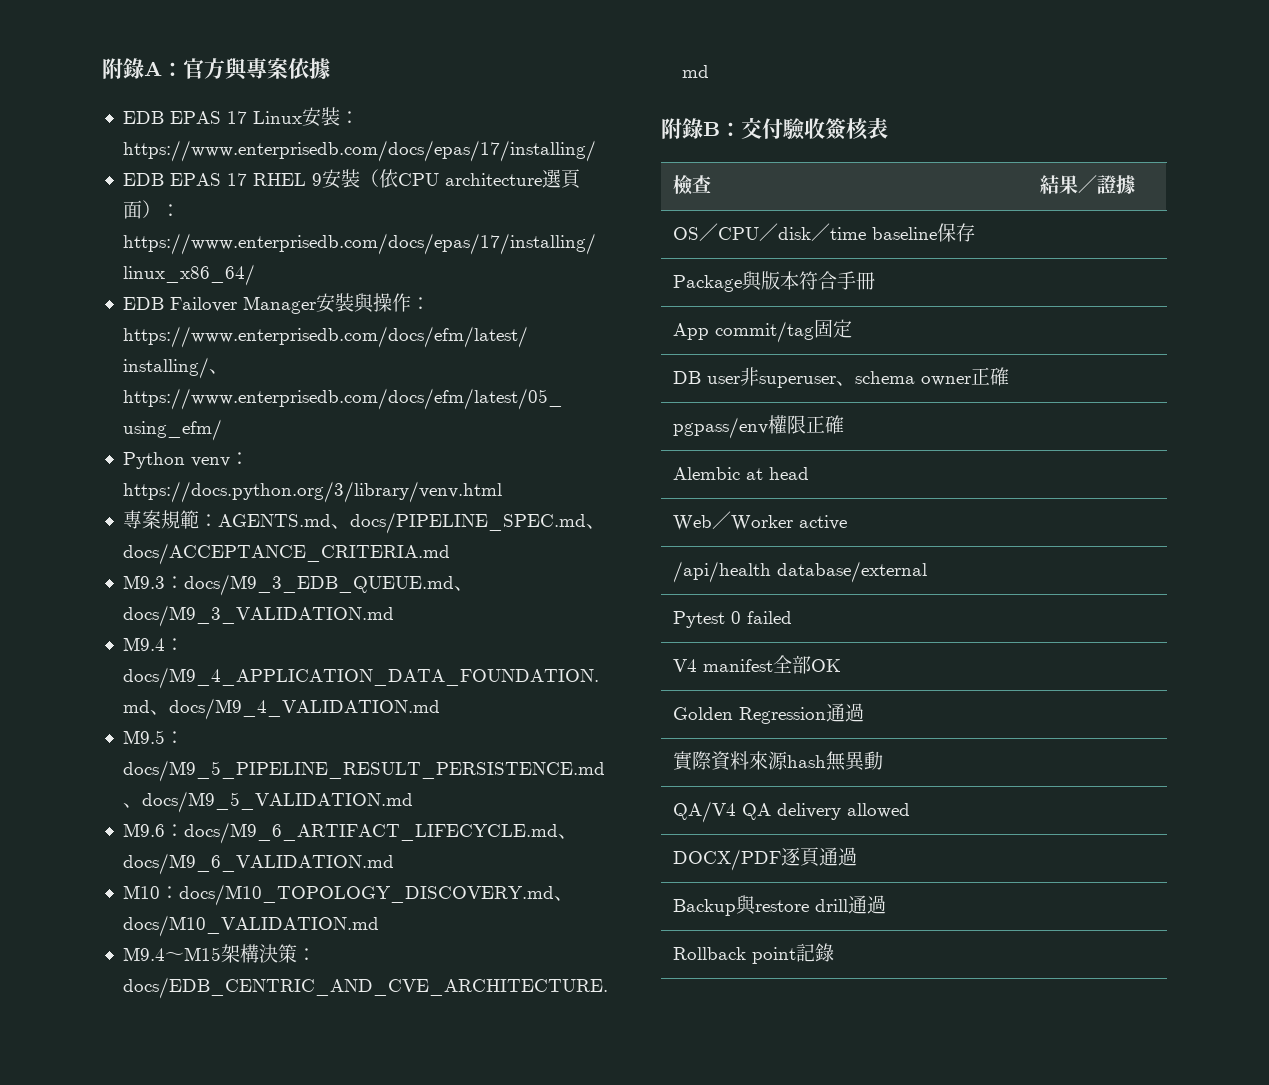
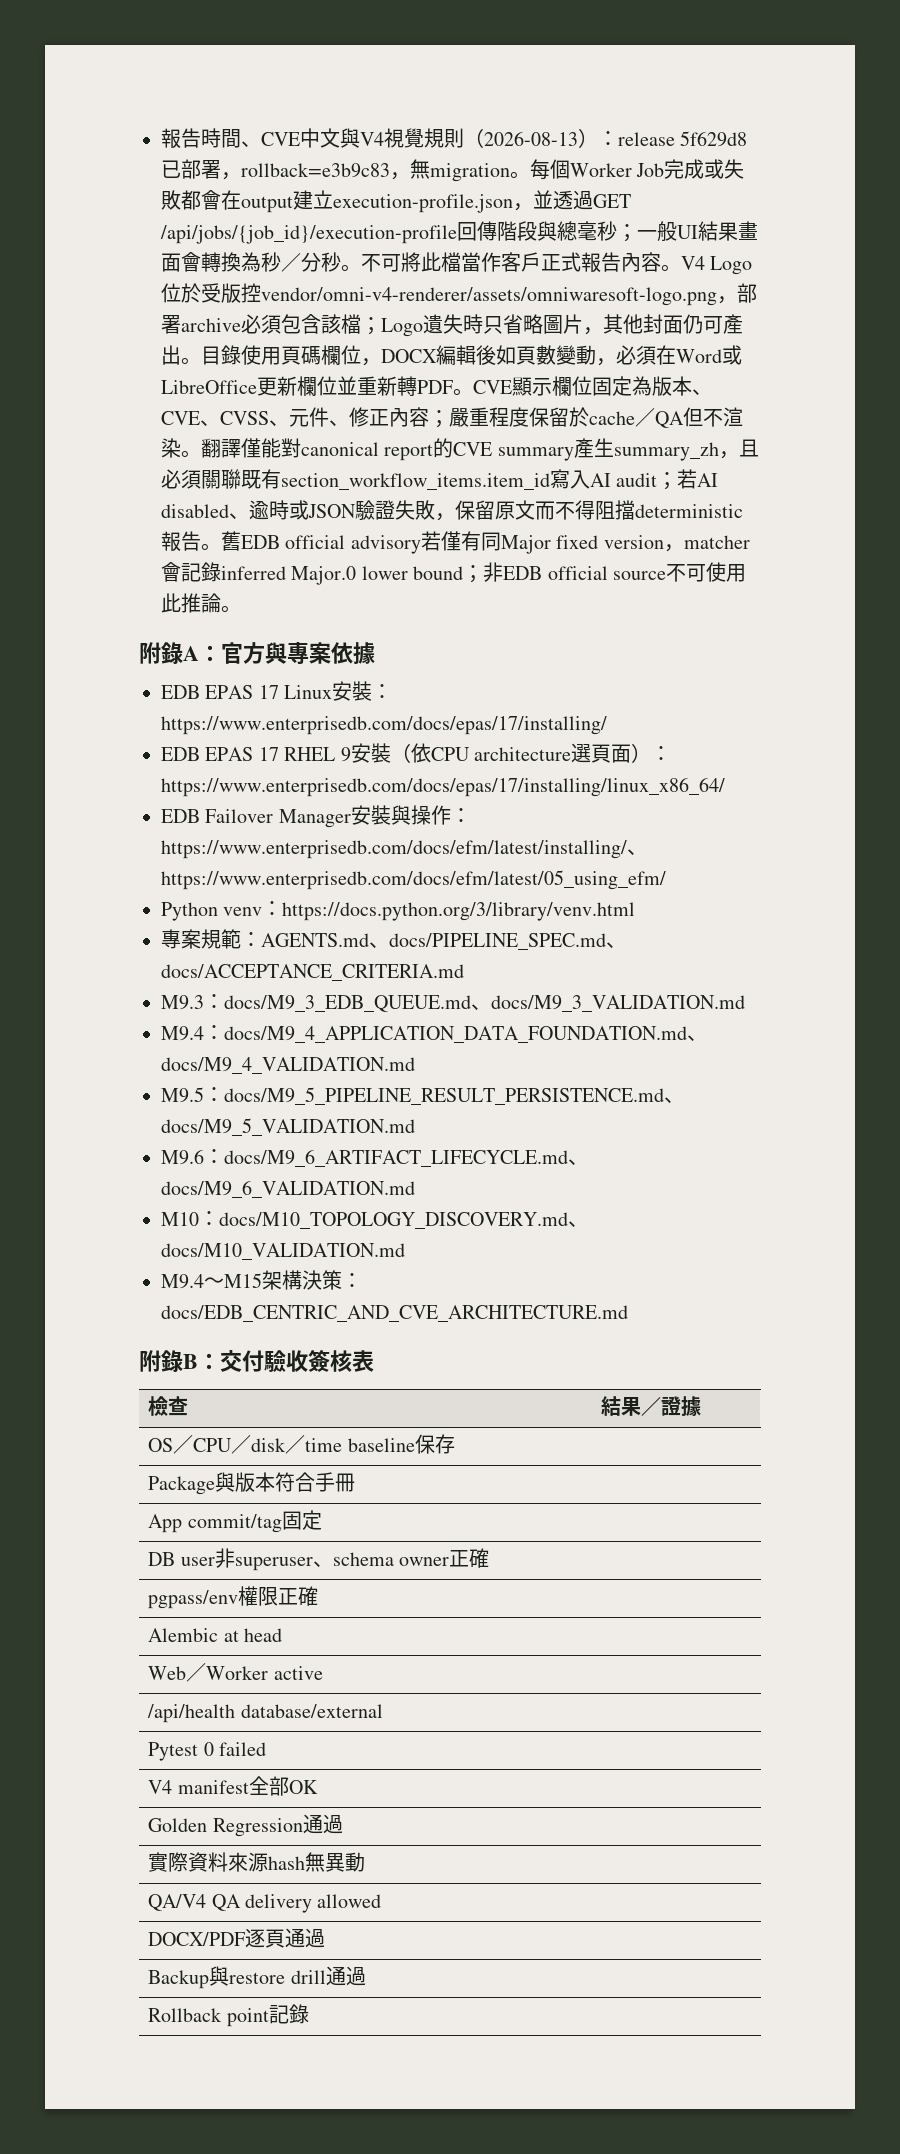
+ 報告時間、CVE中文與V4視覺規則（2026-08-13）：release 5f629d8已部署，rollback=e3b9c83，無migration。每個Worker Job完成或失敗都會在output建立execution-profile.json，並透過GET /api/jobs/{job_id}/execution-profile回傳階段與總毫秒；一般UI結果畫面會轉換為秒／分秒。不可將此檔當作客戶正式報告內容。V4 Logo位於受版控vendor/omni-v4-renderer/assets/omniwaresoft-logo.png，部署archive必須包含該檔；Logo遺失時只省略圖片，其他封面仍可產出。目錄使用頁碼欄位，DOCX編輯後如頁數變動，必須在Word或LibreOffice更新欄位並重新轉PDF。CVE顯示欄位固定為版本、CVE、CVSS、元件、修正內容；嚴重程度保留於cache／QA但不渲染。翻譯僅能對canonical report的CVE summary產生summary_zh，且必須關聯既有section_workflow_items.item_id寫入AI audit；若AI disabled、逾時或JSON驗證失敗，保留原文而不得阻擋deterministic報告。舊EDB official advisory若僅有同Major fixed version，matcher會記錄inferred Major.0 lower bound；非EDB official source不可使用此推論。

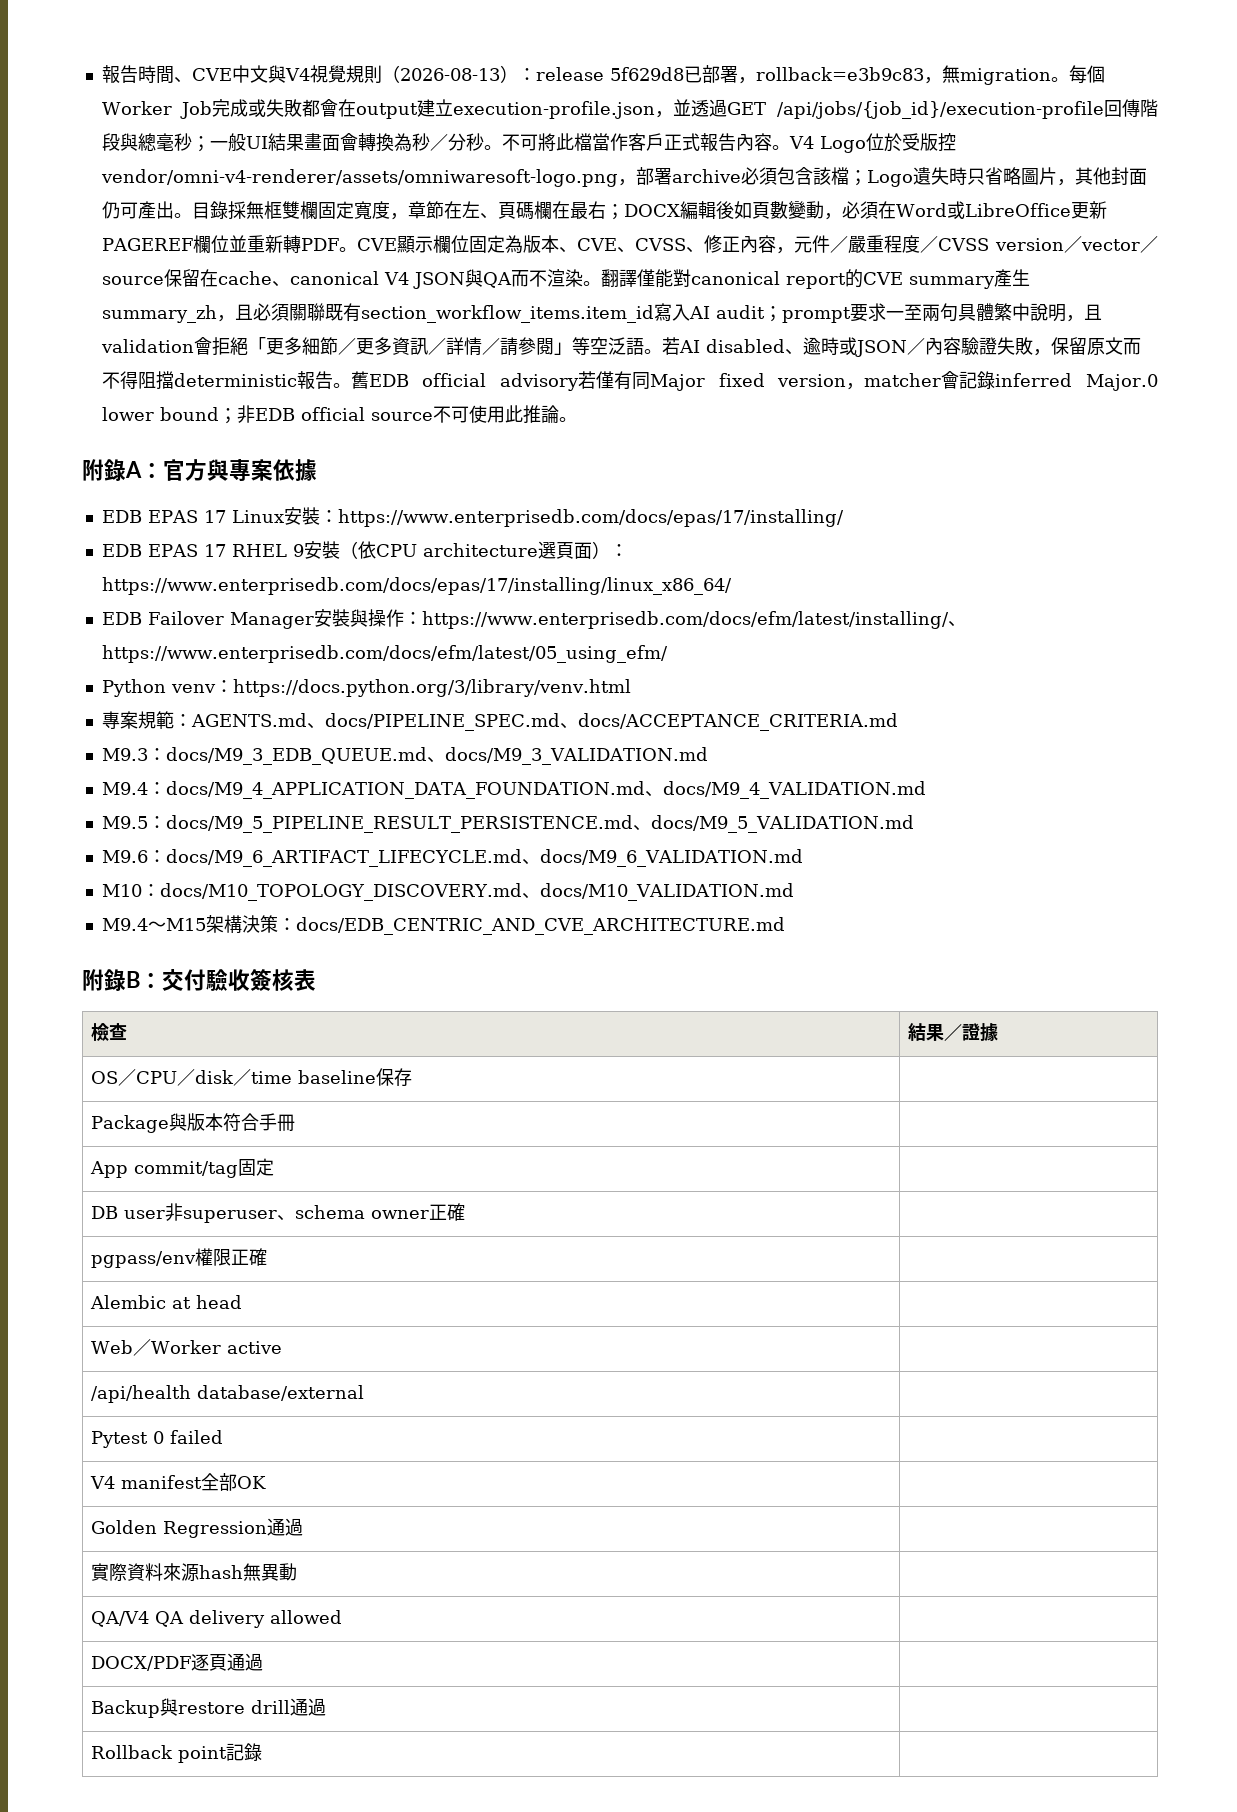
- 目錄使用頁碼欄位，DOCX編輯後如頁數變動，必須在Word或LibreOffice更新欄位並重新轉PDF。
+ 目錄採無框雙欄固定寬度，章節在左、頁碼欄在最右；DOCX編輯後如頁數變動，必須在Word或LibreOffice更新PAGEREF欄位並重新轉PDF。
- CVE顯示欄位固定為版本、CVE、CVSS、元件、修正內容；嚴重程度保留於cache／QA但不渲染。
+ CVE顯示欄位固定為版本、CVE、CVSS、修正內容，元件／嚴重程度／CVSS version／vector／source保留在cache、canonical V4 JSON與QA而不渲染。
- 翻譯僅能對canonical report的CVE summary產生summary_zh，且必須關聯既有section_workflow_items.item_id寫入AI audit；若AI disabled、逾時或JSON驗證失敗，保留原文而不得阻擋deterministic報告。
+ 翻譯僅能對canonical report的CVE summary產生summary_zh，且必須關聯既有section_workflow_items.item_id寫入AI audit；prompt要求一至兩句具體繁中說明，且validation會拒絕「更多細節／更多資訊／詳情／請參閱」等空泛語。若AI disabled、逾時或JSON／內容驗證失敗，保留原文而不得阻擋deterministic報告。

